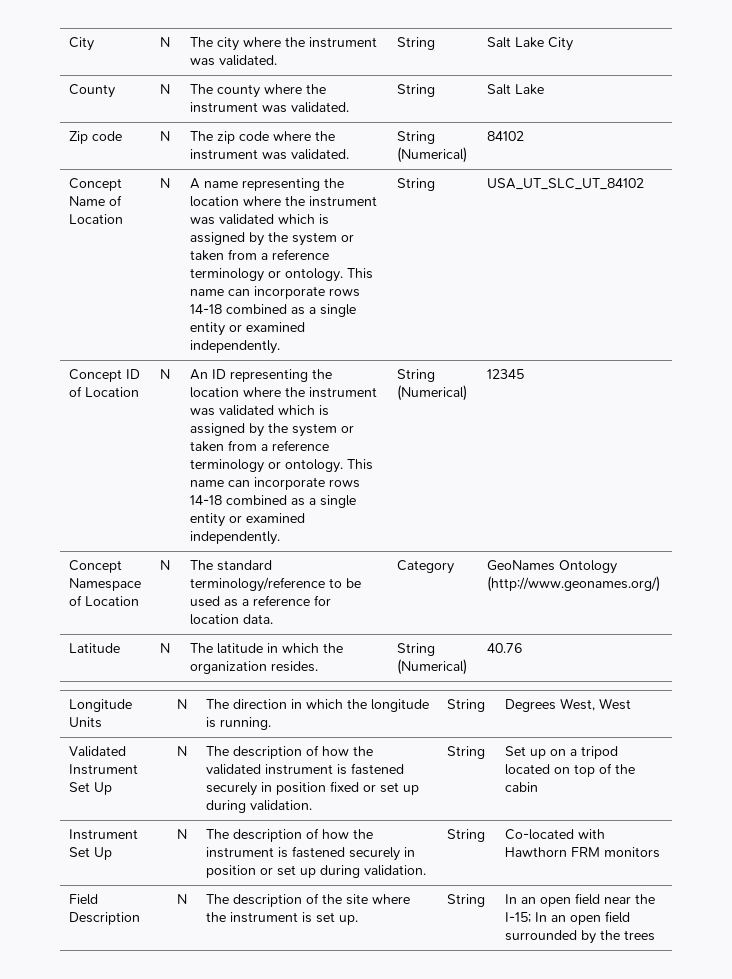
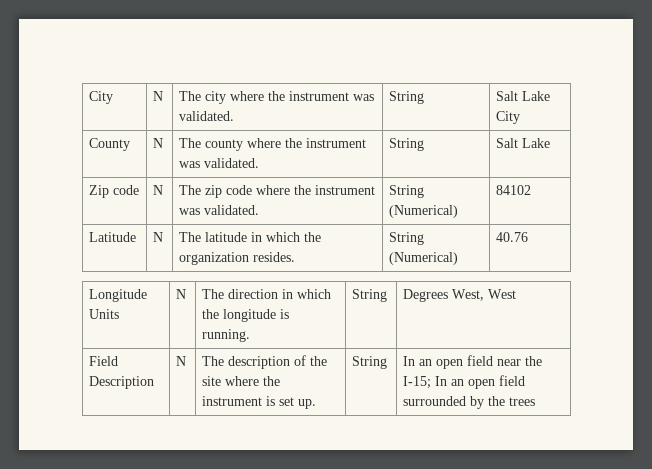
- Concept Name of Location | N | A name representing the location where the instrument was validated which is assigned by the system or taken from a reference terminology or ontology. This name can incorporate rows 14-18 combined as a single entity or examined independently. | String | USA_UT_SLC_UT_84102
- Concept ID of Location | N | An ID representing the location where the instrument was validated which is assigned by the system or taken from a reference terminology or ontology. This name can incorporate rows 14-18 combined as a single entity or examined independently. | String (Numerical) | 12345
- Concept Namespace of Location | N | The standard terminology/reference to be used as a reference for location data. | Category | GeoNames Ontology (http://www.geonames.org/)
- Validated Instrument Set Up | N | The description of how the validated instrument is fastened securely in position fixed or set up during validation. | String | Set up on a tripod located on top of the cabin
- Instrument Set Up | N | The description of how the instrument is fastened securely in position or set up during validation. | String | Co-located with Hawthorn FRM monitors

